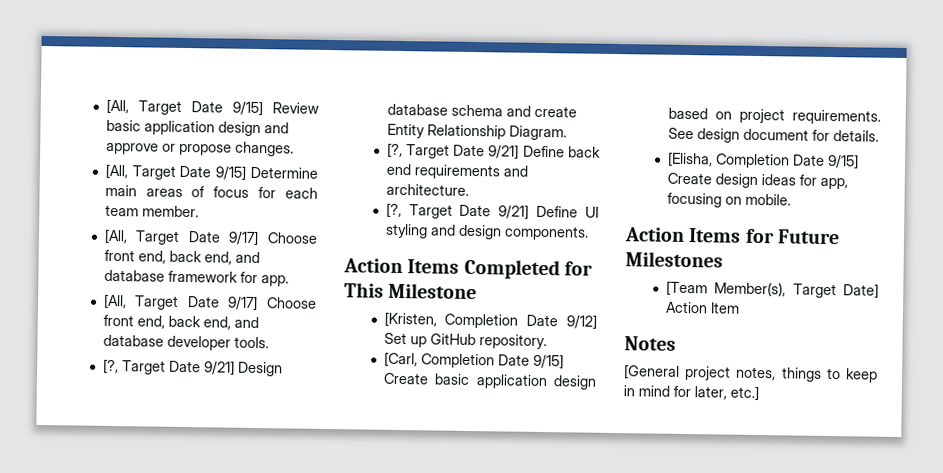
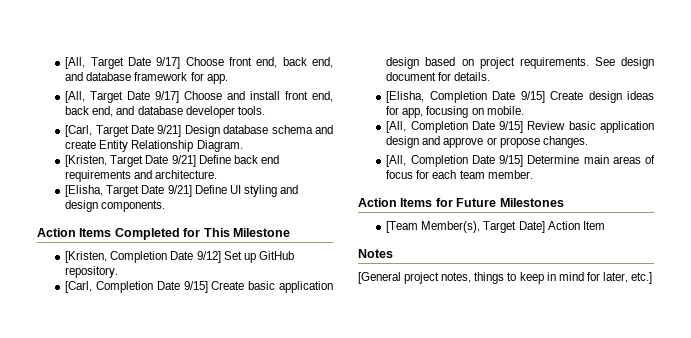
- [All, Target Date 9/15] Review basic application design and approve or propose changes.
- [All, Target Date 9/15] Determine main areas of focus for each team member.
- [All, Target Date 9/17] Choose front end, back end, and database developer tools.
+ [All, Target Date 9/17] Choose and install front end, back end, and database developer tools.
- [?, Target Date 9/21] Design database schema and create Entity Relationship Diagram.
+ [Carl, Target Date 9/21] Design database schema and create Entity Relationship Diagram.
- [?, Target Date 9/21] Define back end requirements and architecture.
+ [Kristen, Target Date 9/21] Define back end requirements and architecture.
- [?, Target Date 9/21] Define UI styling and design components.
+ [Elisha, Target Date 9/21] Define UI styling and design components.
+ [All, Completion Date 9/15] Review basic application design and approve or propose changes.
+ [All, Completion Date 9/15] Determine main areas of focus for each team member.

